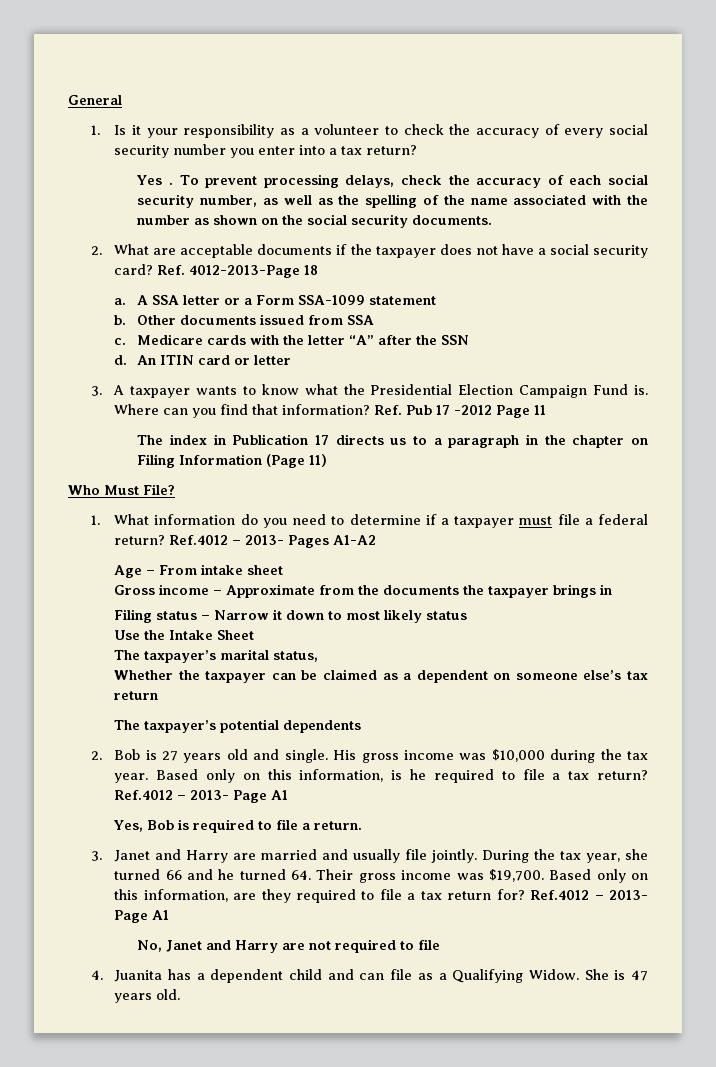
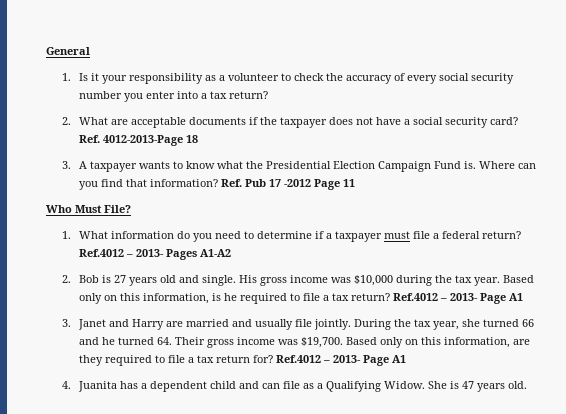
- Yes . To prevent processing delays, check the accuracy of each social security number, as well as the spelling of the name associated with the number as shown on the social security documents.
- a. A SSA letter or a Form SSA-1099 statement
- b. Other documents issued from SSA
- c. Medicare cards with the letter “A” after the SSN
- d. An ITIN card or letter
- The index in Publication 17 directs us to a paragraph in the chapter on Filing Information (Page 11)
- Age – From intake sheet
- Gross income – Approximate from the documents the taxpayer brings in
- Filing status – Narrow it down to most likely status
- Use the Intake Sheet
- The taxpayer’s marital status,
- Whether the taxpayer can be claimed as a dependent on someone else’s tax return
- The taxpayer’s potential dependents
- Yes, Bob is required to file a return.
- No, Janet and Harry are not required to file

